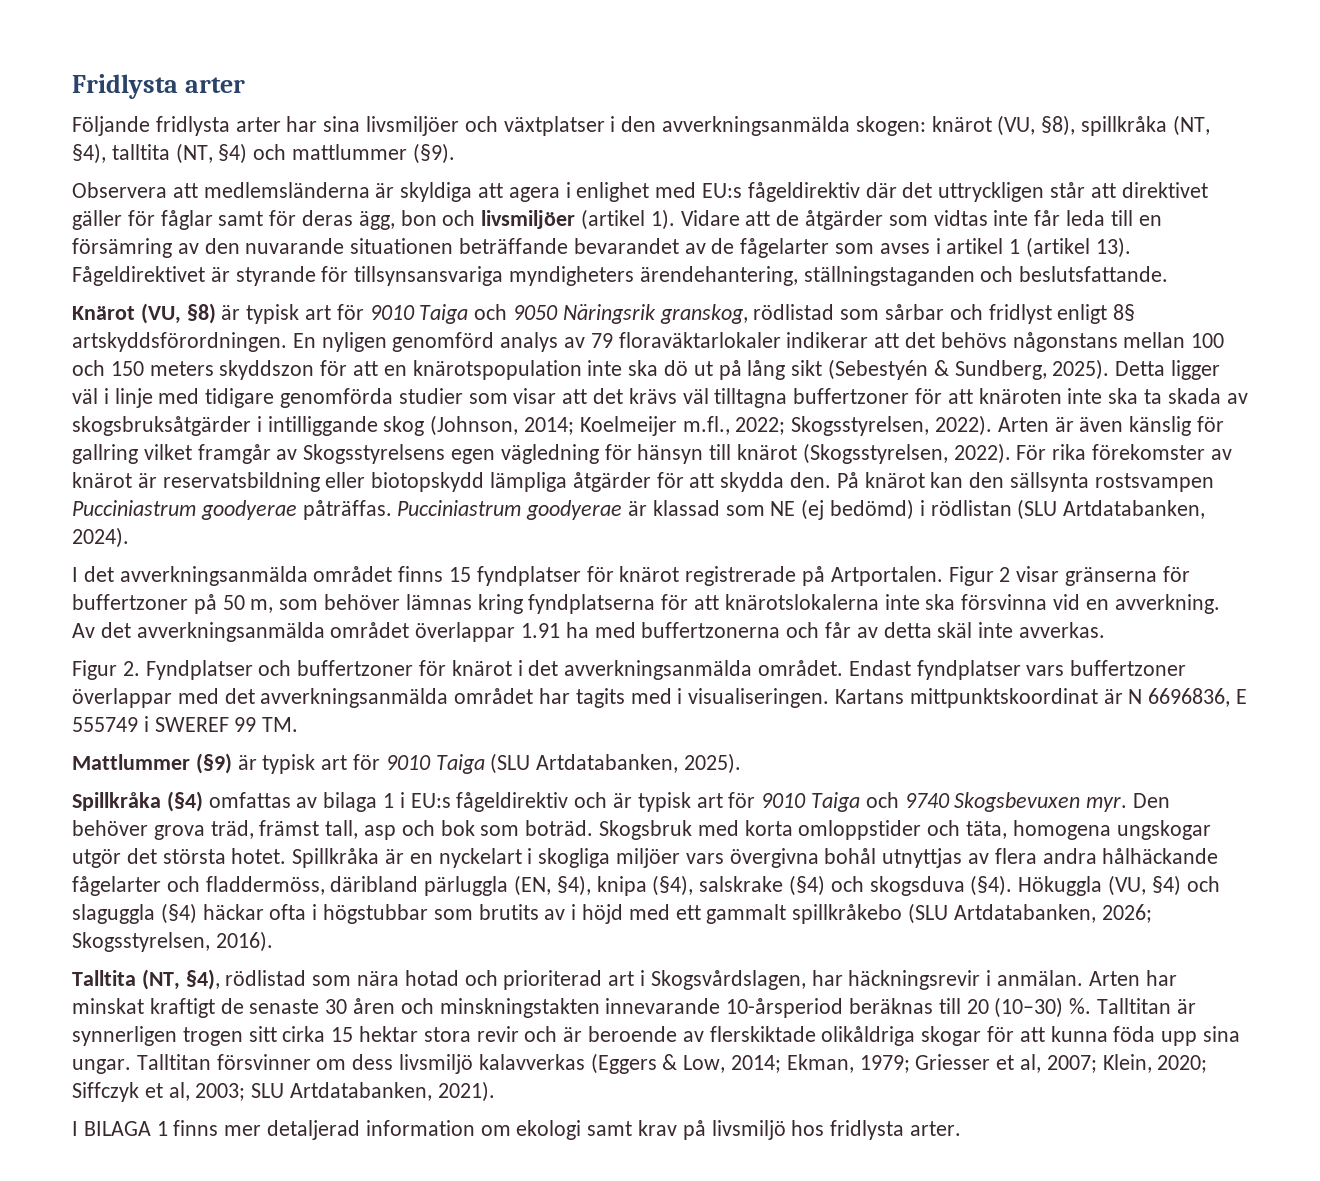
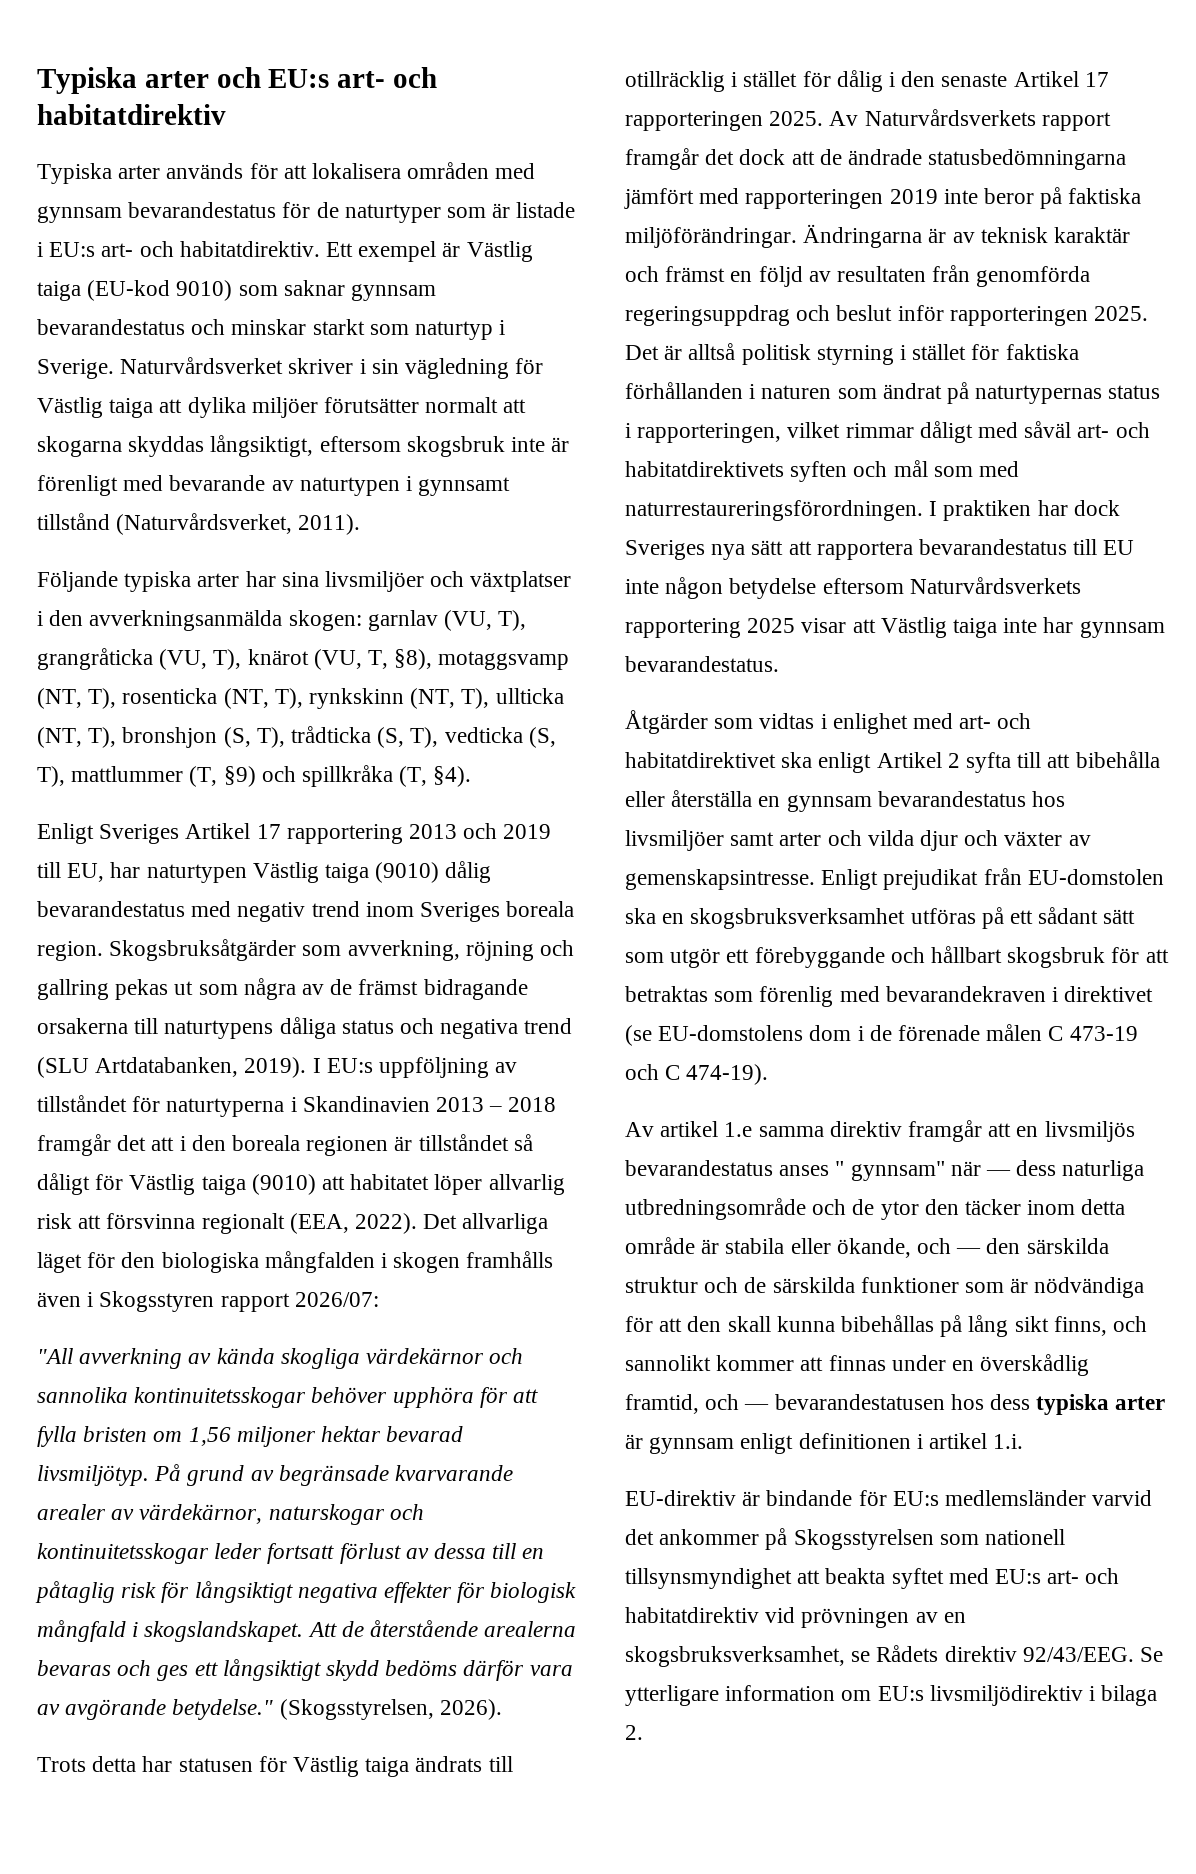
- Fridlysta arter
+ Typiska arter och EU:s art- och habitatdirektiv
+ Typiska arter används för att lokalisera områden med gynnsam bevarandestatus för de naturtyper som är listade i EU:s art- och habitatdirektiv. Ett exempel är Västlig taiga (EU-kod 9010) som saknar gynnsam bevarandestatus och minskar starkt som naturtyp i Sverige. Naturvårdsverket skriver i sin vägledning för Västlig taiga att dylika miljöer förutsätter normalt att skogarna skyddas långsiktigt, eftersom skogsbruk inte är förenligt med bevarande av naturtypen i gynnsamt tillstånd (Naturvårdsverket, 2011).
- Följande fridlysta arter har sina livsmiljöer och växtplatser i den avverkningsanmälda skogen: knärot (VU, §8), spillkråka (NT, §4), talltita (NT, §4) och mattlummer (§9).
- Observera att medlemsländerna är skyldiga att agera i enlighet med EU:s fågeldirektiv där det uttryckligen står att direktivet gäller för fåglar samt för deras ägg, bon och livsmiljöer (artikel 1). Vidare att de åtgärder som vidtas inte får leda till en försämring av den nuvarande situationen beträffande bevarandet av de fågelarter som avses i artikel 1 (artikel 13). Fågeldirektivet är styrande för tillsynsansvariga myndigheters ärendehantering, ställningstaganden och beslutsfattande.
- Knärot (VU, §8) är typisk art för 9010 Taiga och 9050 Näringsrik granskog, rödlistad som sårbar och fridlyst enligt 8§ artskyddsförordningen. En nyligen genomförd analys av 79 floraväktarlokaler indikerar att det behövs någonstans mellan 100 och 150 meters skyddszon för att en knärotspopulation inte ska dö ut på lång sikt (Sebestyén & Sundberg, 2025). Detta ligger väl i linje med tidigare genomförda studier som visar att det krävs väl tilltagna buffertzoner för att knäroten inte ska ta skada av skogsbruksåtgärder i intilliggande skog (Johnson, 2014; Koelmeijer m.fl., 2022; Skogsstyrelsen, 2022). Arten är även känslig för gallring vilket framgår av Skogsstyrelsens egen vägledning för hänsyn till knärot (Skogsstyrelsen, 2022). För rika förekomster av knärot är reservatsbildning eller biotopskydd lämpliga åtgärder för att skydda den. På knärot kan den sällsynta rostsvampen Pucciniastrum goodyerae påträffas. Pucciniastrum goodyerae är klassad som NE (ej bedömd) i rödlistan (SLU Artdatabanken, 2024).
- I det avverkningsanmälda området finns 15 fyndplatser för knärot registrerade på Artportalen. Figur 2 visar gränserna för buffertzoner på 50 m, som behöver lämnas kring fyndplatserna för att knärotslokalerna inte ska försvinna vid en avverkning. Av det avverkningsanmälda området överlappar 1.91 ha med buffertzonerna och får av detta skäl inte avverkas.
- Figur 2. Fyndplatser och buffertzoner för knärot i det avverkningsanmälda området. Endast fyndplatser vars buffertzoner överlappar med det avverkningsanmälda området har tagits med i visualiseringen. Kartans mittpunktskoordinat är N 6696836, E 555749 i SWEREF 99 TM.
- Mattlummer (§9) är typisk art för 9010 Taiga (SLU Artdatabanken, 2025).
- Spillkråka (§4) omfattas av bilaga 1 i EU:s fågeldirektiv och är typisk art för 9010 Taiga och 9740 Skogsbevuxen myr. Den behöver grova träd, främst tall, asp och bok som boträd. Skogsbruk med korta omloppstider och täta, homogena ungskogar utgör det största hotet. Spillkråka är en nyckelart i skogliga miljöer vars övergivna bohål utnyttjas av flera andra hålhäckande fågelarter och fladdermöss, däribland pärluggla (EN, §4), knipa (§4), salskrake (§4) och skogsduva (§4). Hökuggla (VU, §4) och slaguggla (§4) häckar ofta i högstubbar som brutits av i höjd med ett gammalt spillkråkebo (SLU Artdatabanken, 2026; Skogsstyrelsen, 2016).
- Talltita (NT, §4), rödlistad som nära hotad och prioriterad art i Skogsvårdslagen, har häckningsrevir i anmälan. Arten har minskat kraftigt de senaste 30 åren och minskningstakten innevarande 10-årsperiod beräknas till 20 (10–30) %. Talltitan är synnerligen trogen sitt cirka 15 hektar stora revir och är beroende av flerskiktade olikåldriga skogar för att kunna föda upp sina ungar. Talltitan försvinner om dess livsmiljö kalavverkas (Eggers & Low, 2014; Ekman, 1979; Griesser et al, 2007; Klein, 2020; Siffczyk et al, 2003; SLU Artdatabanken, 2021).
- I BILAGA 1 finns mer detaljerad information om ekologi samt krav på livsmiljö hos fridlysta arter.
+ Följande typiska arter har sina livsmiljöer och växtplatser i den avverkningsanmälda skogen: garnlav (VU, T), grangråticka (VU, T), knärot (VU, T, §8), motaggsvamp (NT, T), rosenticka (NT, T), rynkskinn (NT, T), ullticka (NT, T), bronshjon (S, T), trådticka (S, T), vedticka (S, T), mattlummer (T, §9) och spillkråka (T, §4).
+ Enligt Sveriges Artikel 17 rapportering 2013 och 2019 till EU, har naturtypen Västlig taiga (9010) dålig bevarandestatus med negativ trend inom Sveriges boreala region. Skogsbruksåtgärder som avverkning, röjning och gallring pekas ut som några av de främst bidragande orsakerna till naturtypens dåliga status och negativa trend (SLU Artdatabanken, 2019). I EU:s uppföljning av tillståndet för naturtyperna i Skandinavien 2013 – 2018 framgår det att i den boreala regionen är tillståndet så dåligt för Västlig taiga (9010) att habitatet löper allvarlig risk att försvinna regionalt (EEA, 2022). Det allvarliga läget för den biologiska mångfalden i skogen framhålls även i Skogsstyren rapport 2026/07:
+ "All avverkning av kända skogliga värdekärnor och sannolika kontinuitetsskogar behöver upphöra för att fylla bristen om 1,56 miljoner hektar bevarad livsmiljötyp. På grund av begränsade kvarvarande arealer av värdekärnor, naturskogar och kontinuitetsskogar leder fortsatt förlust av dessa till en påtaglig risk för långsiktigt negativa effekter för biologisk mångfald i skogslandskapet. Att de återstående arealerna bevaras och ges ett långsiktigt skydd bedöms därför vara av avgörande betydelse." (Skogsstyrelsen, 2026).
+ Trots detta har statusen för Västlig taiga ändrats till otillräcklig i stället för dålig i den senaste Artikel 17 rapporteringen 2025. Av Naturvårdsverkets rapport framgår det dock att de ändrade statusbedömningarna jämfört med rapporteringen 2019 inte beror på faktiska miljöförändringar. Ändringarna är av teknisk karaktär och främst en följd av resultaten från genomförda regeringsuppdrag och beslut inför rapporteringen 2025. Det är alltså politisk styrning i stället för faktiska förhållanden i naturen som ändrat på naturtypernas status i rapporteringen, vilket rimmar dåligt med såväl art- och habitatdirektivets syften och mål som med naturrestaureringsförordningen. I praktiken har dock Sveriges nya sätt att rapportera bevarandestatus till EU inte någon betydelse eftersom Naturvårdsverkets rapportering 2025 visar att Västlig taiga inte har gynnsam bevarandestatus.
+ Åtgärder som vidtas i enlighet med art- och habitatdirektivet ska enligt Artikel 2 syfta till att bibehålla eller återställa en gynnsam bevarandestatus hos livsmiljöer samt arter och vilda djur och växter av gemenskapsintresse. Enligt prejudikat från EU-domstolen ska en skogsbruksverksamhet utföras på ett sådant sätt som utgör ett förebyggande och hållbart skogsbruk för att betraktas som förenlig med bevarandekraven i direktivet (se EU-domstolens dom i de förenade målen C 473-19 och C 474-19).
+ Av artikel 1.e samma direktiv framgår att en livsmiljös bevarandestatus anses " gynnsam" när — dess naturliga utbredningsområde och de ytor den täcker inom detta område är stabila eller ökande, och — den särskilda struktur och de särskilda funktioner som är nödvändiga för att den skall kunna bibehållas på lång sikt finns, och sannolikt kommer att finnas under en överskådlig framtid, och — bevarandestatusen hos dess typiska arter är gynnsam enligt definitionen i artikel 1.i.
+ EU-direktiv är bindande för EU:s medlemsländer varvid det ankommer på Skogsstyrelsen som nationell tillsynsmyndighet att beakta syftet med EU:s art- och habitatdirektiv vid prövningen av en skogsbruksverksamhet, se Rådets direktiv 92/43/EEG. Se ytterligare information om EU:s livsmiljödirektiv i bilaga 2.

